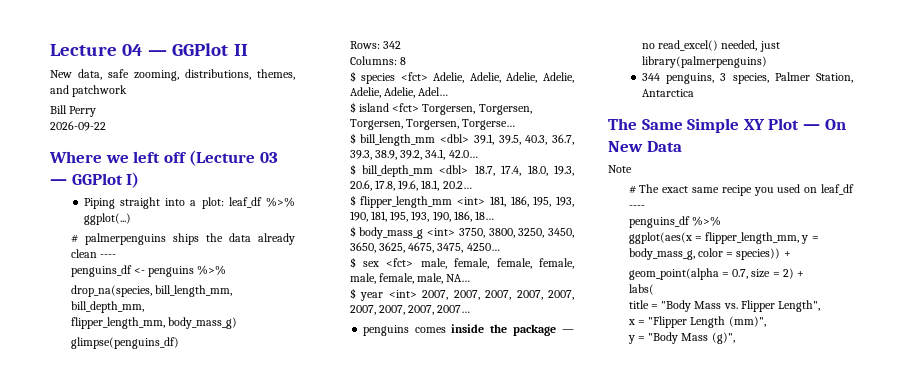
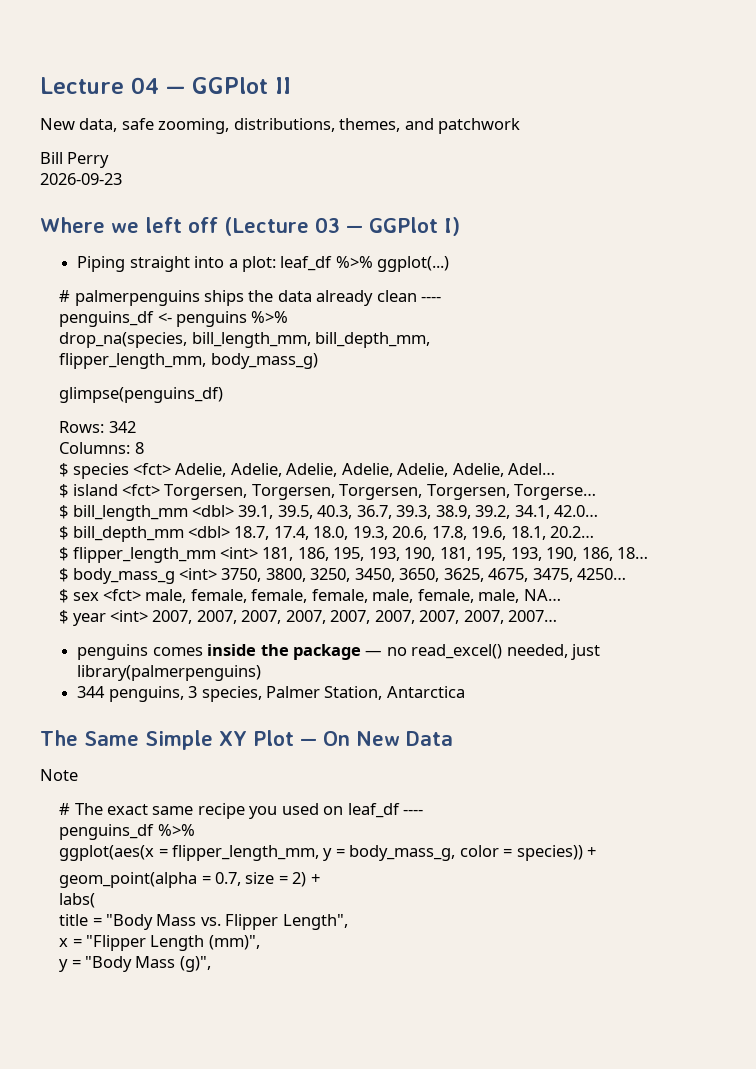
- 2026-09-22
+ 2026-09-23

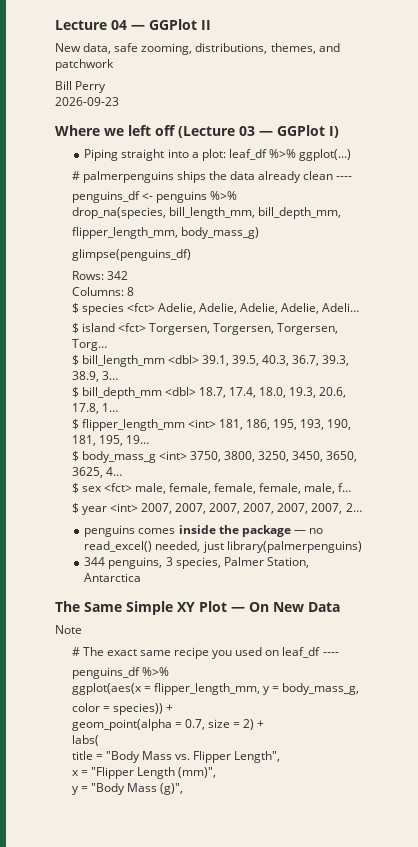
- $ species <fct> Adelie, Adelie, Adelie, Adelie, Adelie, Adelie, Adel…
+ $ species <fct> Adelie, Adelie, Adelie, Adelie, Adeli…
- $ island <fct> Torgersen, Torgersen, Torgersen, Torgersen, Torgerse…
+ $ island <fct> Torgersen, Torgersen, Torgersen, Torg…
- $ bill_length_mm <dbl> 39.1, 39.5, 40.3, 36.7, 39.3, 38.9, 39.2, 34.1, 42.0…
+ $ bill_length_mm <dbl> 39.1, 39.5, 40.3, 36.7, 39.3, 38.9, 3…
- $ bill_depth_mm <dbl> 18.7, 17.4, 18.0, 19.3, 20.6, 17.8, 19.6, 18.1, 20.2…
+ $ bill_depth_mm <dbl> 18.7, 17.4, 18.0, 19.3, 20.6, 17.8, 1…
- $ flipper_length_mm <int> 181, 186, 195, 193, 190, 181, 195, 193, 190, 186, 18…
+ $ flipper_length_mm <int> 181, 186, 195, 193, 190, 181, 195, 19…
- $ body_mass_g <int> 3750, 3800, 3250, 3450, 3650, 3625, 4675, 3475, 4250…
+ $ body_mass_g <int> 3750, 3800, 3250, 3450, 3650, 3625, 4…
- $ sex <fct> male, female, female, female, male, female, male, NA…
+ $ sex <fct> male, female, female, female, male, f…
- $ year <int> 2007, 2007, 2007, 2007, 2007, 2007, 2007, 2007, 2007…
+ $ year <int> 2007, 2007, 2007, 2007, 2007, 2007, 2…
- ggplot(aes(x = flipper_length_mm, y = body_mass_g, color = species)) +
+ ggplot(aes(x = flipper_length_mm, y = body_mass_g,
+ color = species)) +

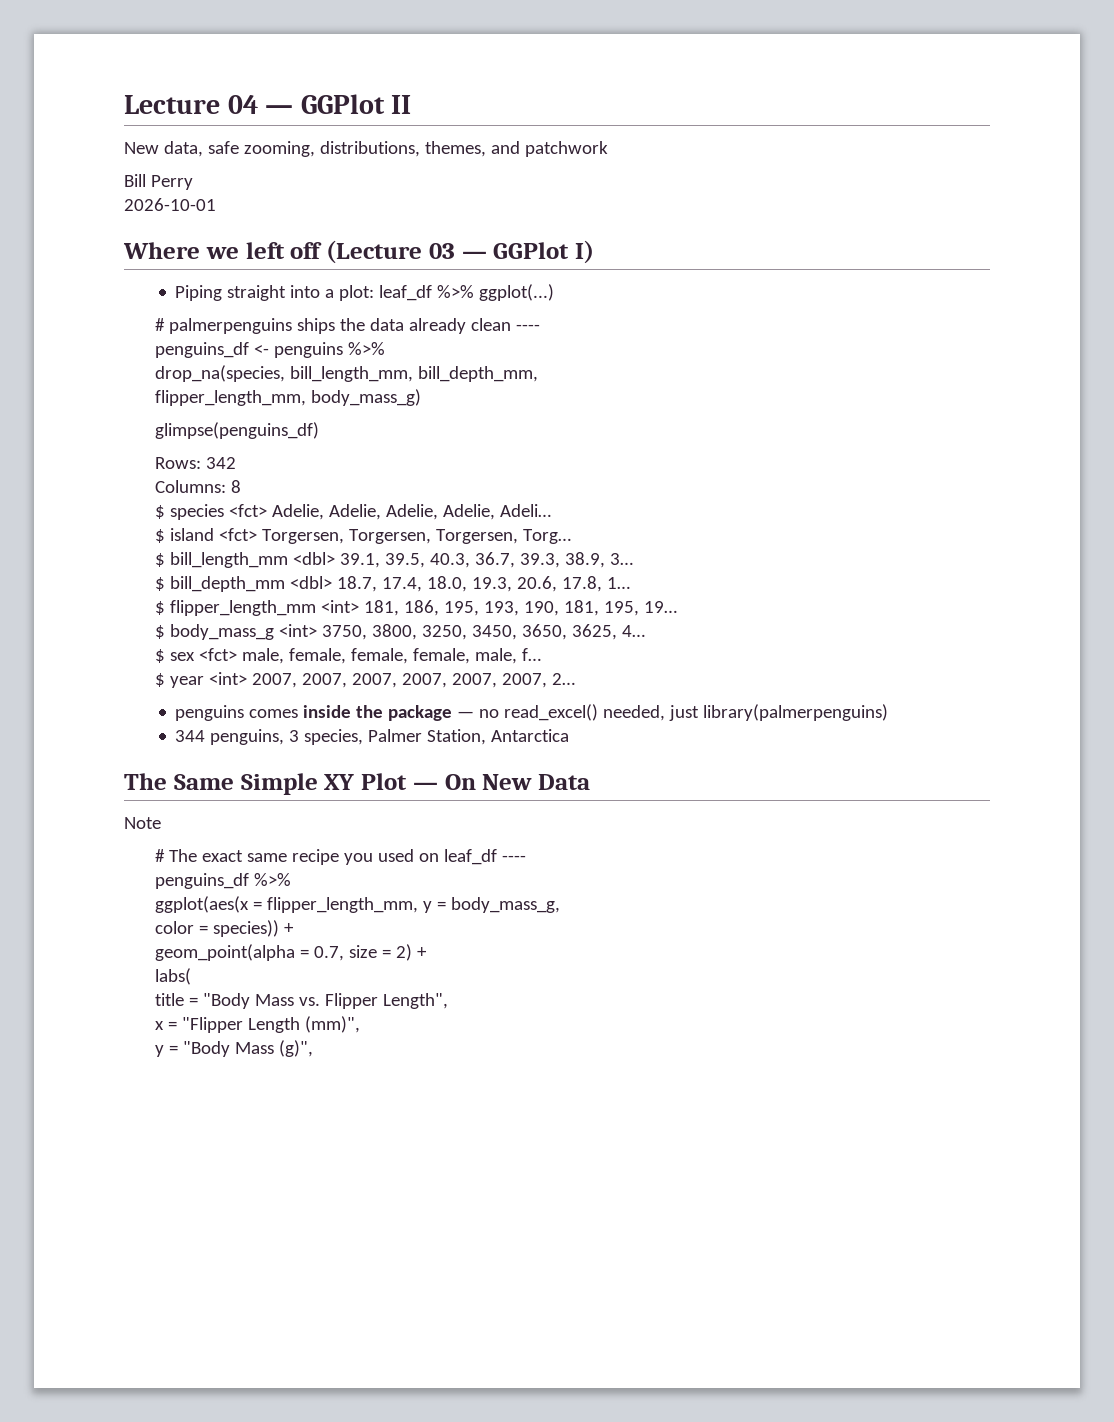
- 2026-09-23
+ 2026-10-01

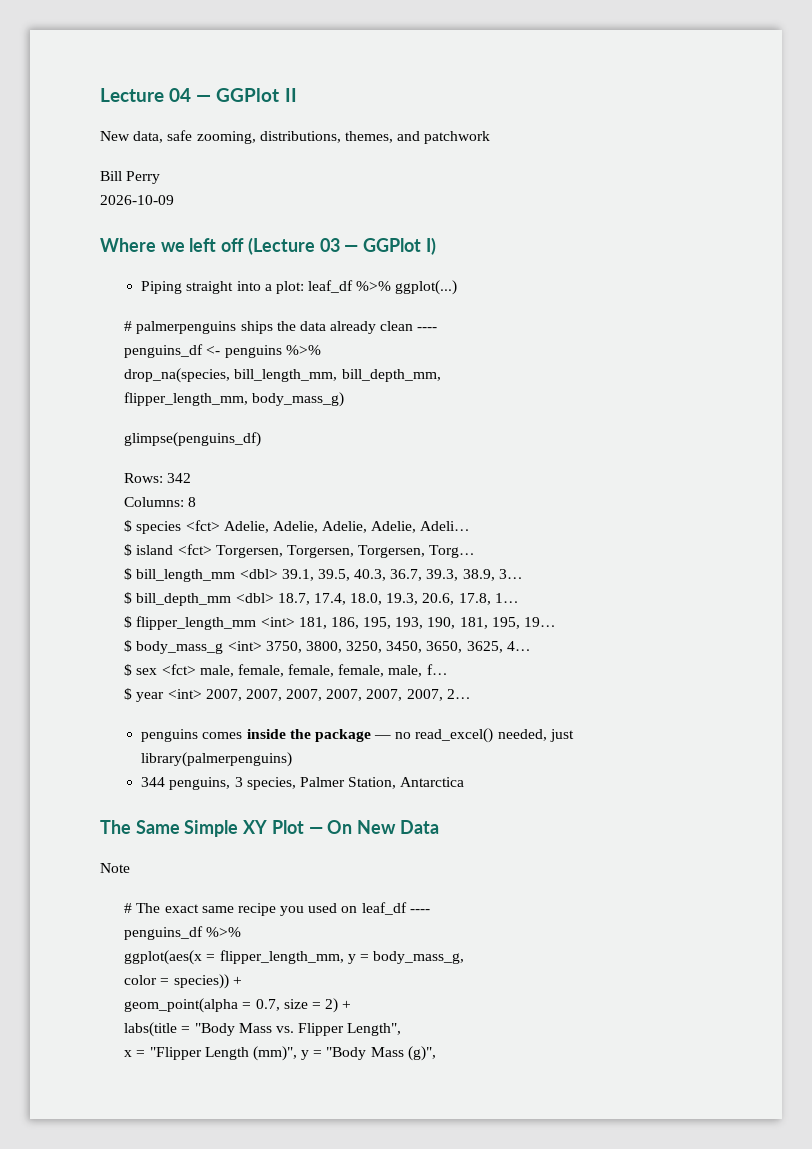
- 2026-10-01
+ 2026-10-09
- labs(
- title = "Body Mass vs. Flipper Length",
+ labs(title = "Body Mass vs. Flipper Length",
- x = "Flipper Length (mm)",
- y = "Body Mass (g)",
+ x = "Flipper Length (mm)", y = "Body Mass (g)",

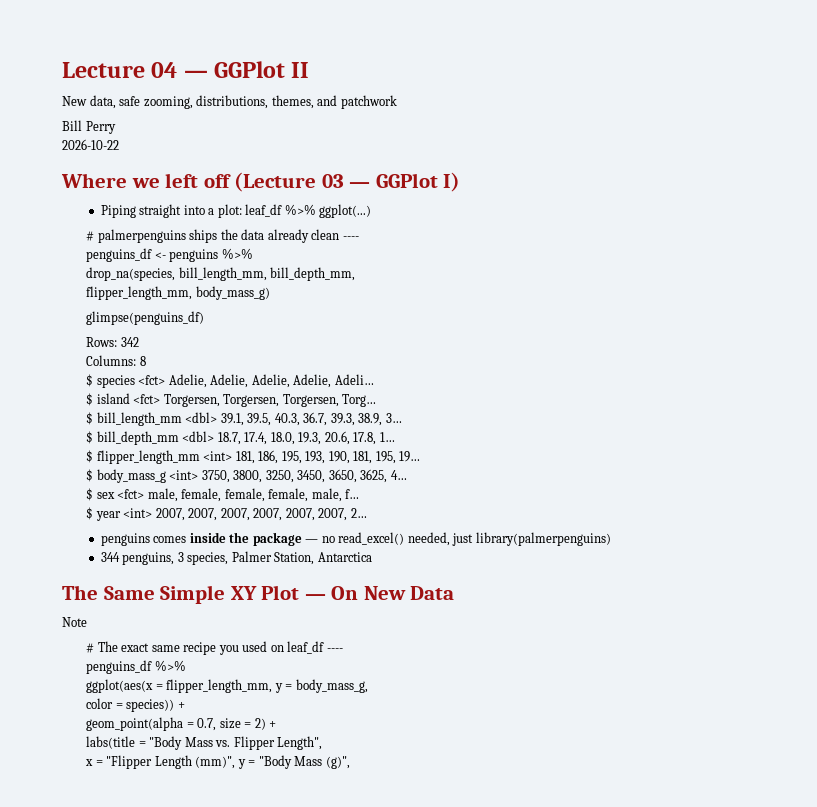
- 2026-10-09
+ 2026-10-22

